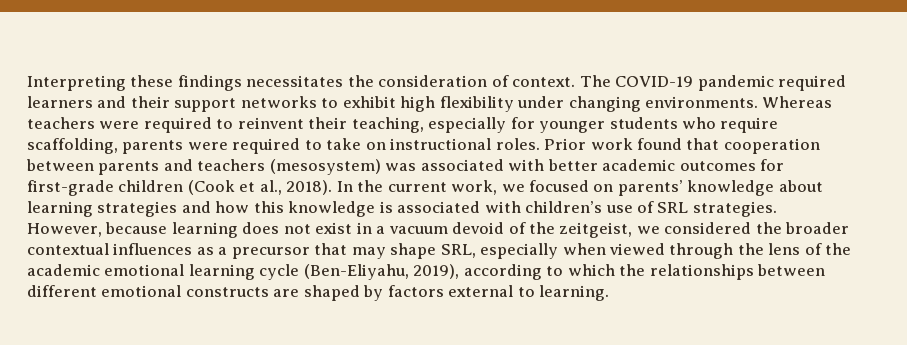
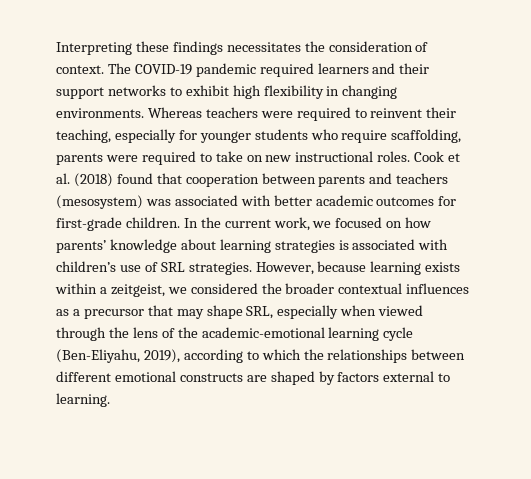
- The COVID-19 pandemic required learners and their support networks to exhibit high flexibility under changing environments.
+ The COVID-19 pandemic required learners and their support networks to exhibit high flexibility in changing environments.
- Whereas teachers were required to reinvent their teaching, especially for younger students who require scaffolding, parents were required to take on instructional roles.
+ Whereas teachers were required to reinvent their teaching, especially for younger students who require scaffolding, parents were required to take on new instructional roles.
- Prior work found that cooperation between parents and teachers (mesosystem) was associated with better academic outcomes for first-grade children (Cook et al., 2018).
+ Cook et al. (2018) found that cooperation between parents and teachers (mesosystem) was associated with better academic outcomes for first-grade children.
- In the current work, we focused on parents’ knowledge about learning strategies and how this knowledge is associated with children’s use of SRL strategies.
+ In the current work, we focused on how parents’ knowledge about learning strategies is associated with children’s use of SRL strategies.
- However, because learning does not exist in a vacuum devoid of the zeitgeist, we considered the broader contextual influences as a precursor that may shape SRL, especially when viewed through the lens of the academic emotional learning cycle (Ben-Eliyahu, 2019), according to which the relationships between different emotional constructs are shaped by factors external to learning.
+ However, because learning exists within a zeitgeist, we considered the broader contextual influences as a precursor that may shape SRL, especially when viewed through the lens of the academic-emotional learning cycle (Ben-Eliyahu, 2019), according to which the relationships between different emotional constructs are shaped by factors external to learning.

